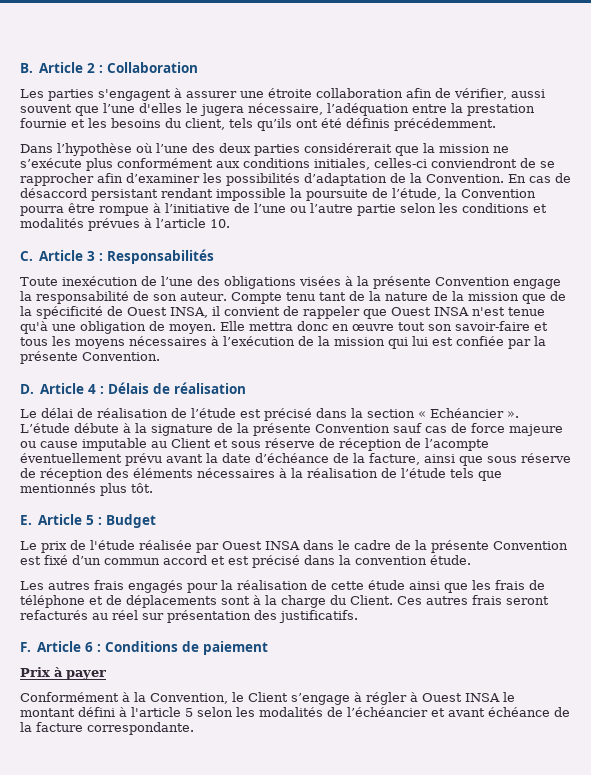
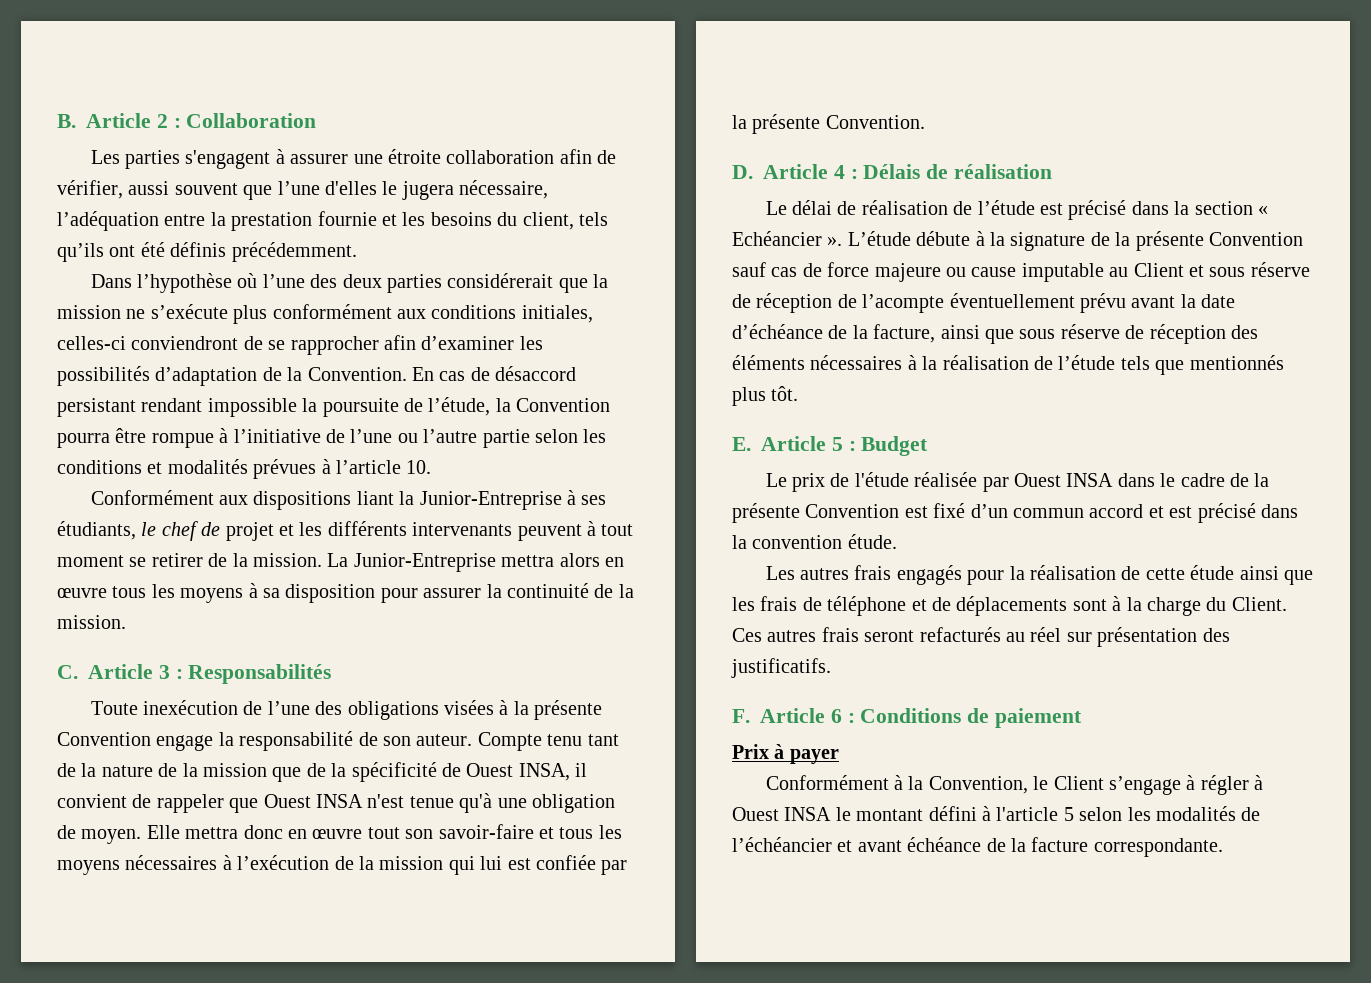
+ Conformément aux dispositions liant la Junior-Entreprise à ses étudiants, le chef de projet et les différents intervenants peuvent à tout moment se retirer de la mission. La Junior-Entreprise mettra alors en œuvre tous les moyens à sa disposition pour assurer la continuité de la mission.

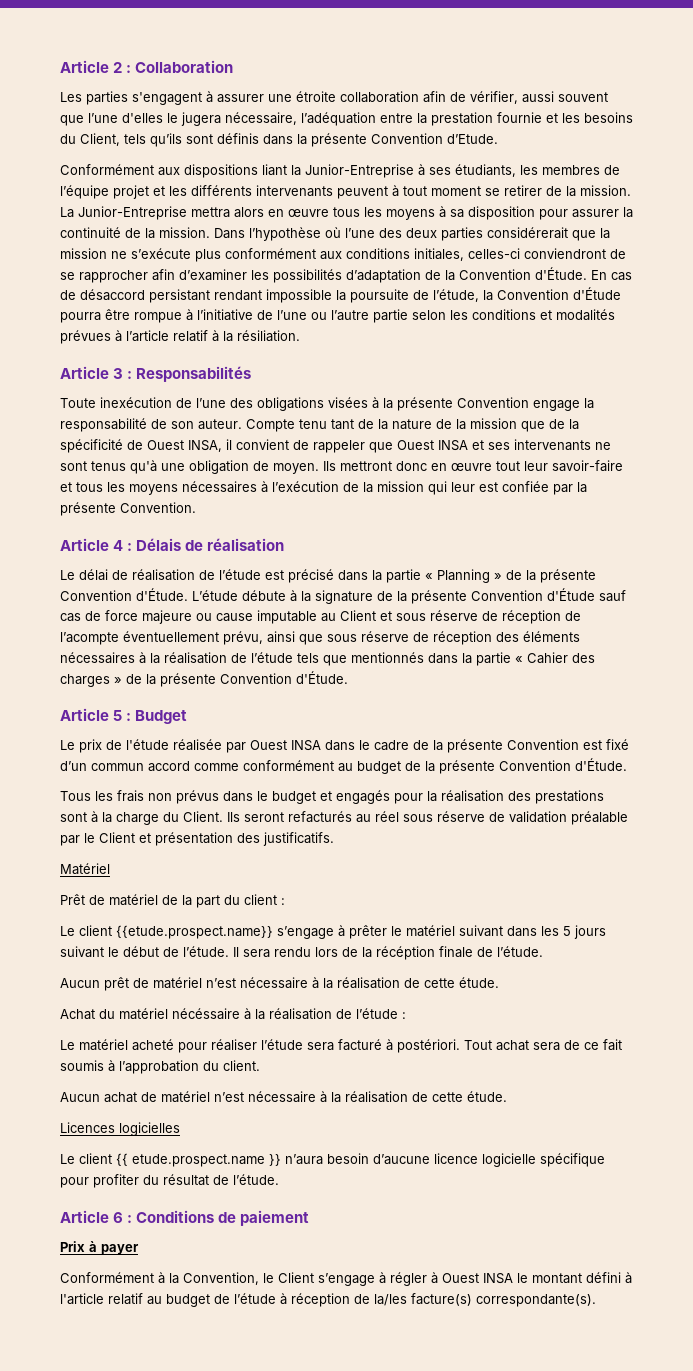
- B. Article 2 : Collaboration
+ Article 2 : Collaboration
- Les parties s'engagent à assurer une étroite collaboration afin de vérifier, aussi souvent que l’une d'elles le jugera nécessaire, l’adéquation entre la prestation fournie et les besoins du client, tels qu’ils ont été définis précédemment.
- Dans l’hypothèse où l’une des deux parties considérerait que la mission ne s’exécute plus conformément aux conditions initiales, celles-ci conviendront de se rapprocher afin d’examiner les possibilités d’adaptation de la Convention. En cas de désaccord persistant rendant impossible la poursuite de l’étude, la Convention pourra être rompue à l’initiative de l’une ou l’autre partie selon les conditions et modalités prévues à l’article 10.
+ Les parties s'engagent à assurer une étroite collaboration afin de vérifier, aussi souvent que l’une d'elles le jugera nécessaire, l’adéquation entre la prestation fournie et les besoins du Client, tels qu’ils sont définis dans la présente Convention d’Etude.
- Conformément aux dispositions liant la Junior-Entreprise à ses étudiants, le chef de projet et les différents intervenants peuvent à tout moment se retirer de la mission.
+ Conformément aux dispositions liant la Junior-Entreprise à ses étudiants, les membres de l’équipe projet et les différents intervenants peuvent à tout moment se retirer de la mission.
- La Junior-Entreprise mettra alors en œuvre tous les moyens à sa disposition pour assurer la continuité de la mission.
- C. Article 3 : Responsabilités
+ La Junior-Entreprise mettra alors en œuvre tous les moyens à sa disposition pour assurer la continuité de la mission. Dans l’hypothèse où l’une des deux parties considérerait que la mission ne s’exécute plus conformément aux conditions initiales, celles-ci conviendront de se rapprocher afin d’examiner les possibilités d’adaptation de la Convention d'Étude. En cas de désaccord persistant rendant impossible la poursuite de l’étude, la Convention d'Étude pourra être rompue à l’initiative de l’une ou l’autre partie selon les conditions et modalités prévues à l’article relatif à la résiliation.
+ Article 3 : Responsabilités
- Compte tenu tant de la nature de la mission que de la spécificité de Ouest INSA, il convient de rappeler que Ouest INSA n'est tenue qu'à une obligation de moyen.
+ Compte tenu tant de la nature de la mission que de la spécificité de Ouest INSA, il convient de rappeler que Ouest INSA et ses intervenants ne sont tenus qu'à une obligation de moyen.
- Elle mettra donc en œuvre tout son savoir-faire et tous les moyens nécessaires à l’exécution de la mission qui lui est confiée par la présente Convention.
+ Ils mettront donc en œuvre tout leur savoir-faire et tous les moyens nécessaires à l’exécution de la mission qui leur est confiée par la présente Convention.
- D. Article 4 : Délais de réalisation
+ Article 4 : Délais de réalisation
- Le délai de réalisation de l’étude est précisé dans la section « Echéancier ».
+ Le délai de réalisation de l’étude est précisé dans la partie « Planning » de la présente Convention d'Étude.
- L’étude débute à la signature de la présente Convention sauf cas de force majeure ou cause imputable au Client et sous réserve de réception de l’acompte éventuellement prévu avant la date d’échéance de la facture, ainsi que sous réserve de réception des éléments nécessaires à la réalisation de l’étude tels que mentionnés plus tôt.
- E. Article 5 : Budget
+ L’étude débute à la signature de la présente Convention d'Étude sauf cas de force majeure ou cause imputable au Client et sous réserve de réception de l’acompte éventuellement prévu, ainsi que sous réserve de réception des éléments nécessaires à la réalisation de l’étude tels que mentionnés dans la partie « Cahier des charges » de la présente Convention d'Étude.
+ Article 5 : Budget
- Le prix de l'étude réalisée par Ouest INSA dans le cadre de la présente Convention est fixé d’un commun accord et est précisé dans la convention étude.
- Les autres frais engagés pour la réalisation de cette étude ainsi que les frais de téléphone et de déplacements sont à la charge du Client.
+ Le prix de l'étude réalisée par Ouest INSA dans le cadre de la présente Convention est fixé d’un commun accord comme conformément au budget de la présente Convention d'Étude.
+ Tous les frais non prévus dans le budget et engagés pour la réalisation des prestations sont à la charge du Client.
- Ces autres frais seront refacturés au réel sur présentation des justificatifs.
- F. Article 6 : Conditions de paiement
+ Ils seront refacturés au réel sous réserve de validation préalable par le Client et présentation des justificatifs.
+ Matériel
+ Prêt de matériel de la part du client :
+ Le client {{etude.prospect.name}} s’engage à prêter le matériel suivant dans les 5 jours suivant le début de l’étude. Il sera rendu lors de la récéption finale de l’étude.
+ Aucun prêt de matériel n’est nécessaire à la réalisation de cette étude.
+ Achat du matériel nécéssaire à la réalisation de l’étude :
+ Le matériel acheté pour réaliser l’étude sera facturé à postériori. Tout achat sera de ce fait soumis à l’approbation du client.
+ Aucun achat de matériel n’est nécessaire à la réalisation de cette étude.
+ Licences logicielles
+ Le client {{ etude.prospect.name }} n’aura besoin d’aucune licence logicielle spécifique pour profiter du résultat de l’étude.
+ Article 6 : Conditions de paiement
- Conformément à la Convention, le Client s’engage à régler à Ouest INSA le montant défini à l'article 5 selon les modalités de l’échéancier et avant échéance de la facture correspondante.
+ Conformément à la Convention, le Client s’engage à régler à Ouest INSA le montant défini à l'article relatif au budget de l’étude à réception de la/les facture(s) correspondante(s).

